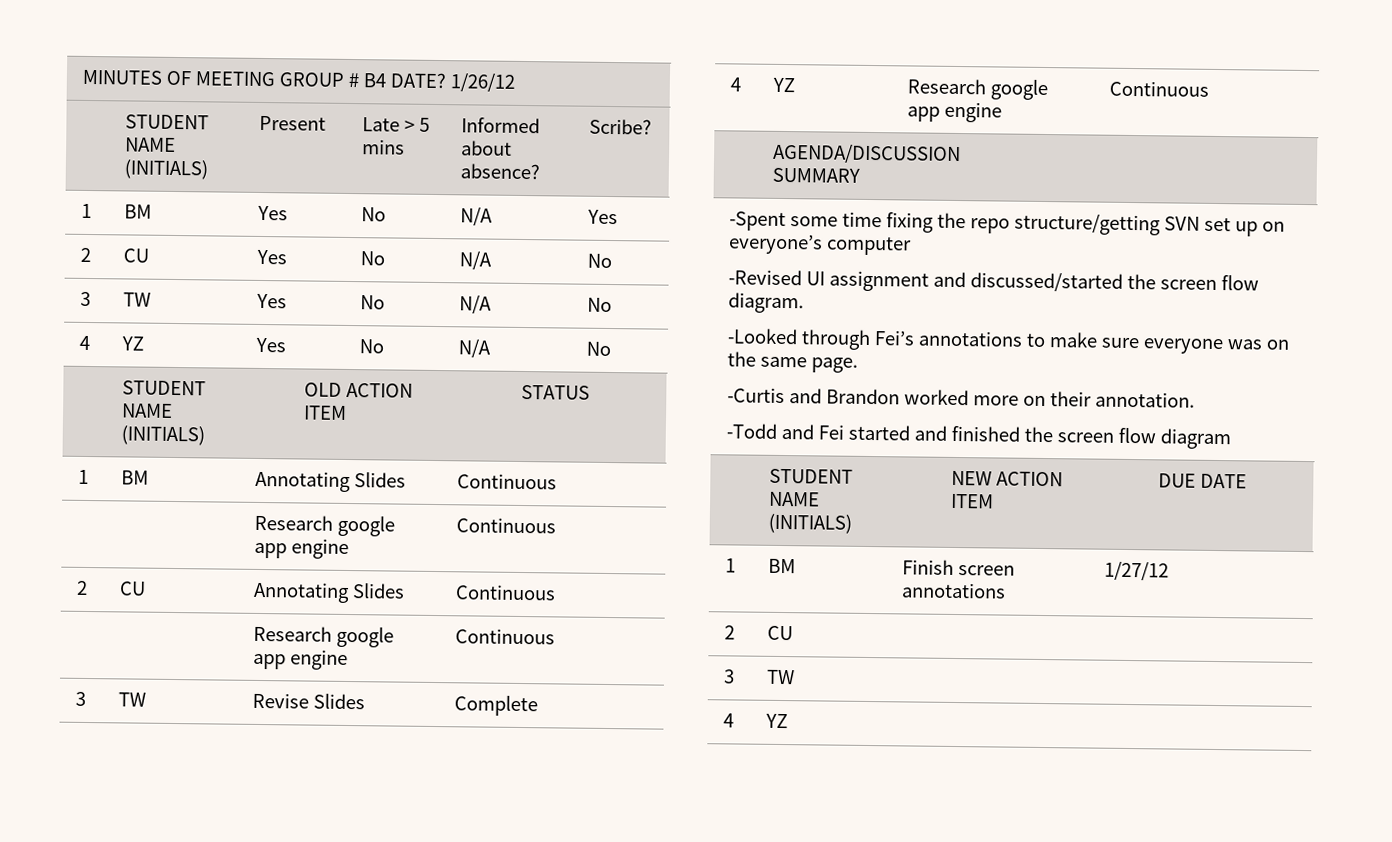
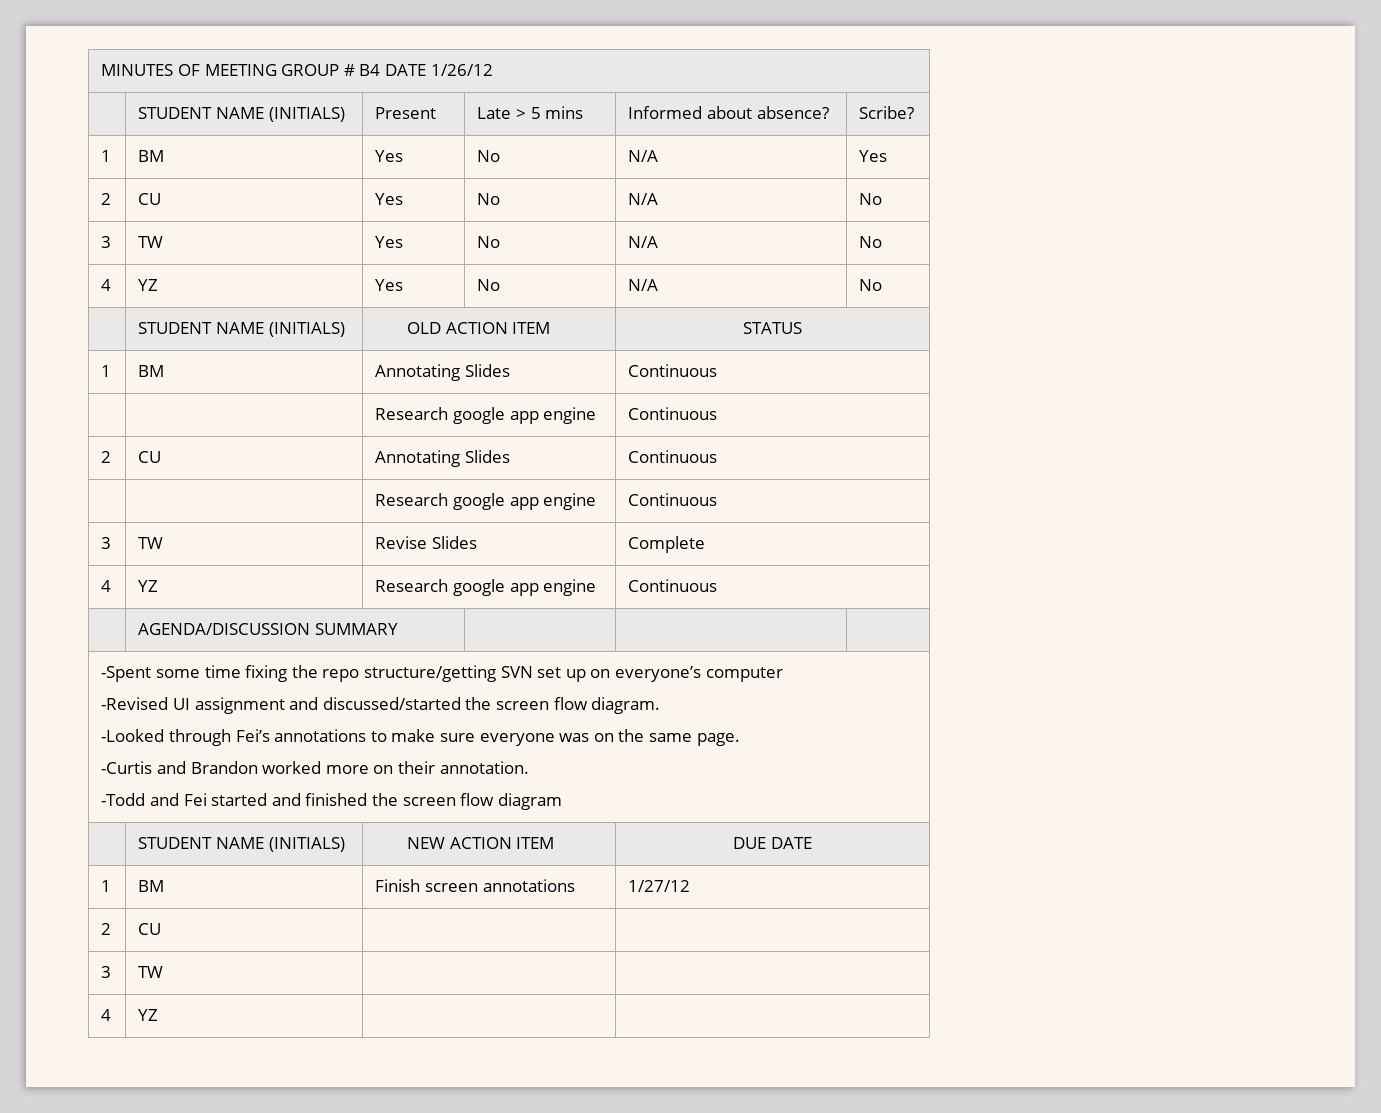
- MINUTES OF MEETING GROUP # B4 DATE? 1/26/12
+ MINUTES OF MEETING GROUP # B4 DATE 1/26/12

